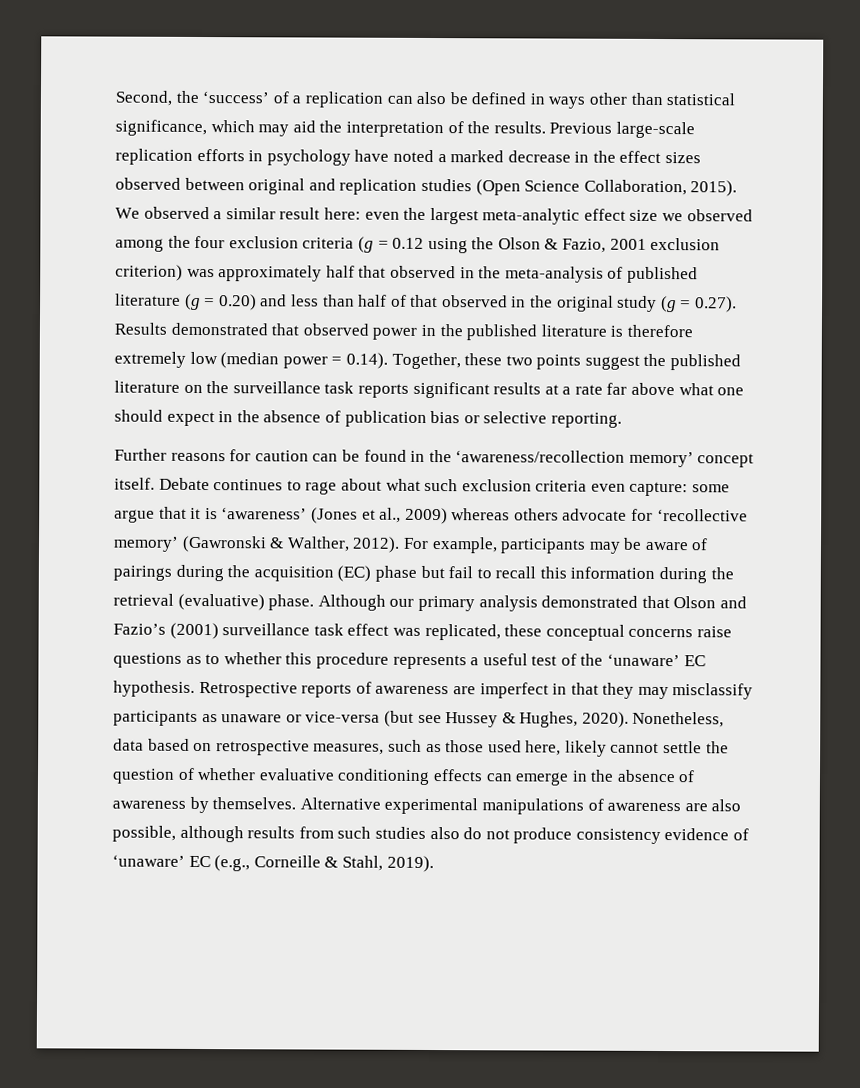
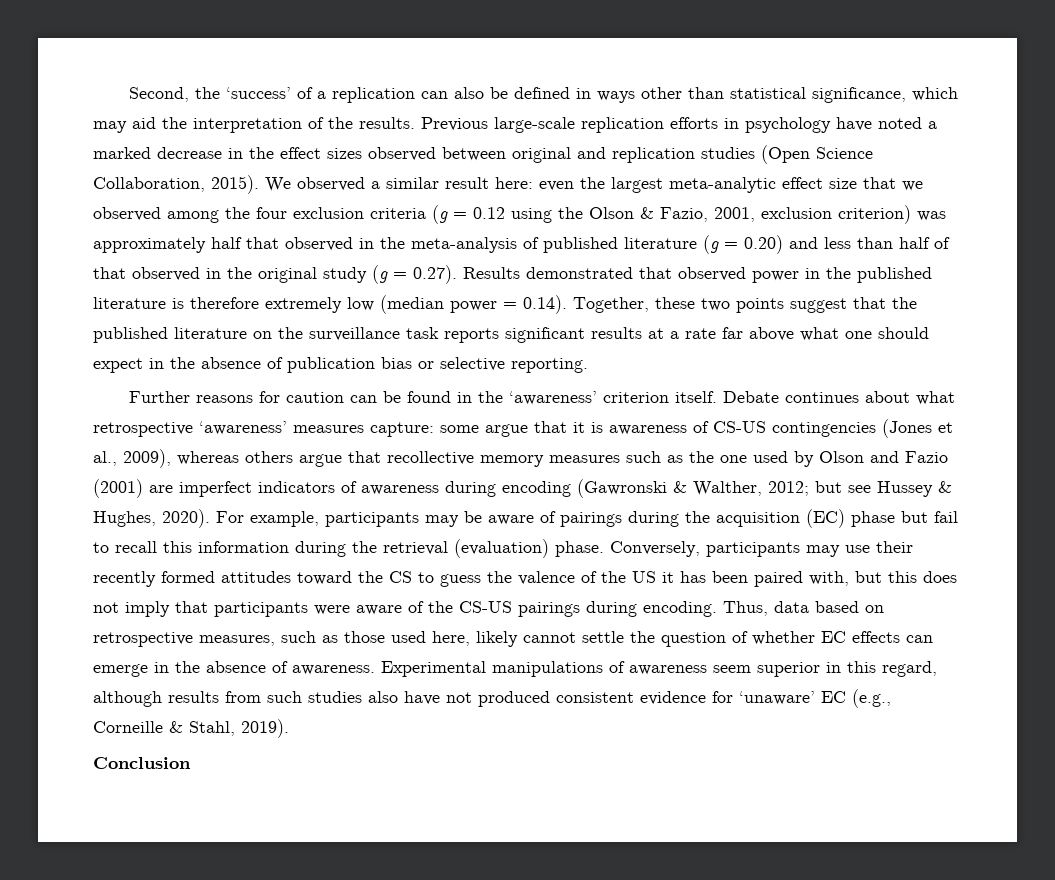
- even the largest meta-analytic effect size we observed among the four exclusion criteria (g = 0.12 using the Olson & Fazio, 2001 exclusion criterion) was approximately half that observed in the meta-analysis of published literature (g = 0.20) and less than half of that observed in the original study (g = 0.27). Results demonstrated that observed power in the published literature is therefore extremely low (median power = 0.14). Together, these two points suggest the published literature on the surveillance task reports significant results at a rate far above what one should expect in the absence of publication bias or selective reporting.
+ even the largest meta-analytic effect size that we observed among the four exclusion criteria (g = 0.12 using the Olson & Fazio, 2001, exclusion criterion) was approximately half that observed in the meta-analysis of published literature (g = 0.20) and less than half of that observed in the original study (g = 0.27). Results demonstrated that observed power in the published literature is therefore extremely low (median power = 0.14). Together, these two points suggest that the published literature on the surveillance task reports significant results at a rate far above what one should expect in the absence of publication bias or selective reporting.
- Further reasons for caution can be found in the ‘awareness/recollection memory’ concept itself. Debate continues to rage about what such exclusion criteria even capture: some argue that it is ‘awareness’ (Jones et al., 2009) whereas others advocate for ‘recollective memory’ (Gawronski & Walther, 2012).
+ Further reasons for caution can be found in the ‘awareness’ criterion itself. Debate continues about what retrospective ‘awareness’ measures capture: some argue that it is awareness of CS-US contingencies (Jones et al., 2009), whereas others argue that recollective memory measures such as the one used by Olson and Fazio (2001) are imperfect indicators of awareness during encoding (Gawronski & Walther, 2012; but see Hussey & Hughes, 2020).
- For example, participants may be aware of pairings during the acquisition (EC) phase but fail to recall this information during the retrieval (evaluative) phase. Although our primary analysis demonstrated that Olson and Fazio’s (2001) surveillance task effect was replicated, these conceptual concerns raise questions as to whether this procedure represents a useful test of the ‘unaware’ EC hypothesis. Retrospective reports of awareness are imperfect in that they may misclassify participants as unaware or vice-versa (but see Hussey & Hughes, 2020). Nonetheless, data based on retrospective measures, such as those used here, likely cannot settle the question of whether evaluative conditioning effects can emerge in the absence of awareness by themselves. Alternative experimental manipulations of awareness are also possible, although results from such studies also do not produce consistency evidence of ‘unaware’ EC (e.g., Corneille & Stahl, 2019).
+ For example, participants may be aware of pairings during the acquisition (EC) phase but fail to recall this information during the retrieval (evaluation) phase. Conversely, participants may use their recently formed attitudes toward the CS to guess the valence of the US it has been paired with, but this does not imply that participants were aware of the CS-US pairings during encoding. Thus, data based on retrospective measures, such as those used here, likely cannot settle the question of whether EC effects can emerge in the absence of awareness. Experimental manipulations of awareness seem superior in this regard, although results from such studies also have not produced consistent evidence for ‘unaware’ EC (e.g., Corneille & Stahl, 2019).
+ Conclusion

